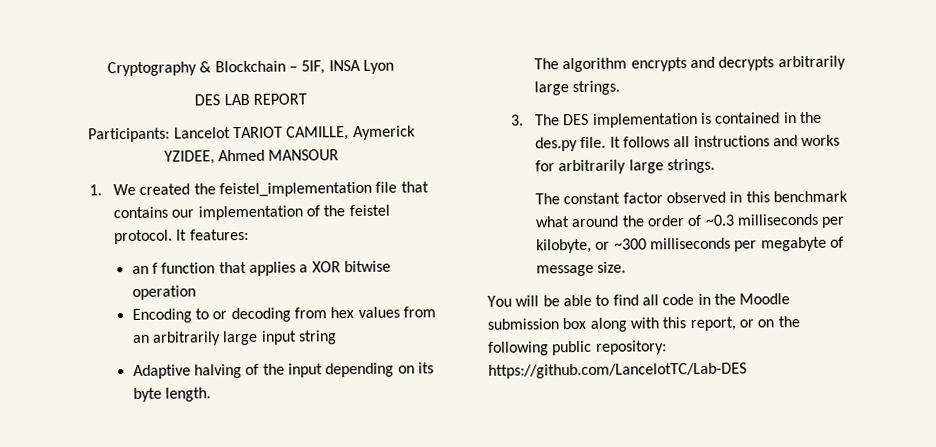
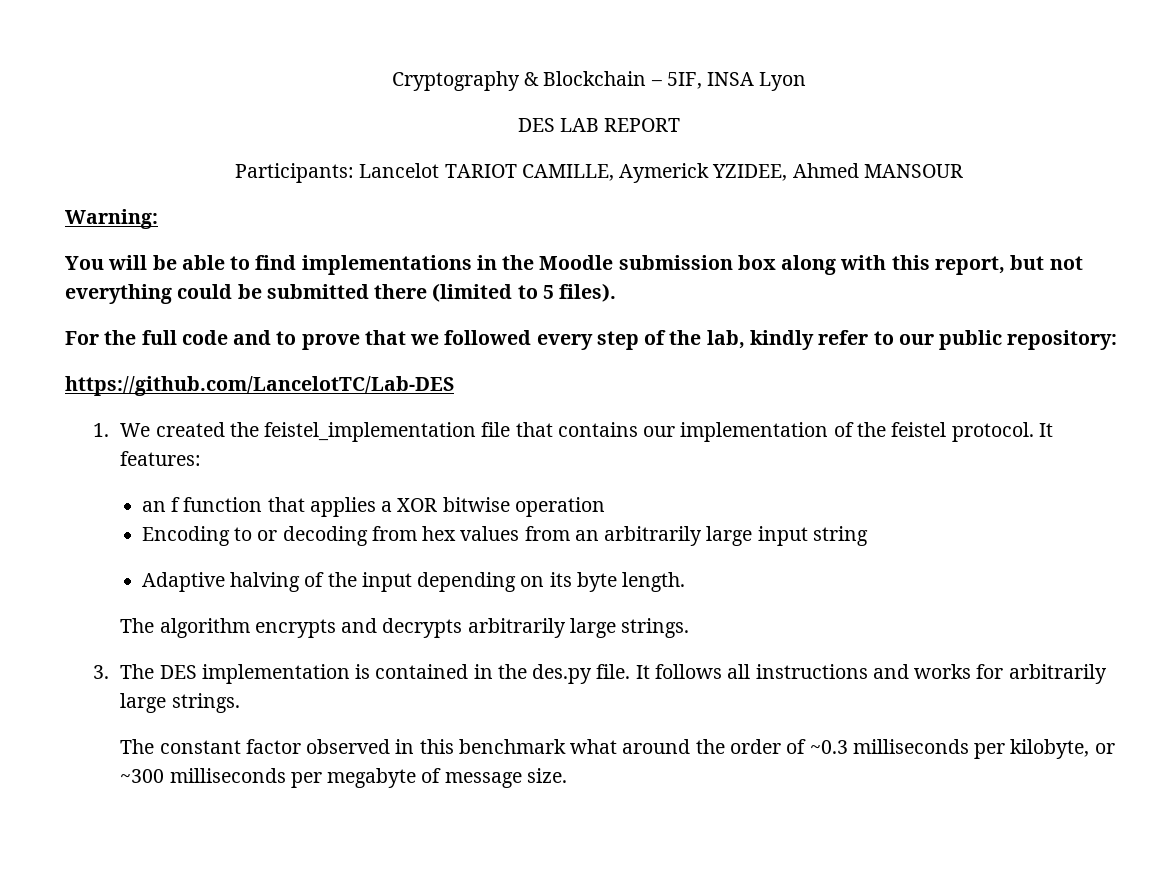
+ Warning:
+ You will be able to find implementations in the Moodle submission box along with this report, but not everything could be submitted there (limited to 5 files).
+ For the full code and to prove that we followed every step of the lab, kindly refer to our public repository:
+ https://github.com/LancelotTC/Lab-DES
- You will be able to find all code in the Moodle submission box along with this report, or on the following public repository: https://github.com/LancelotTC/Lab-DES

